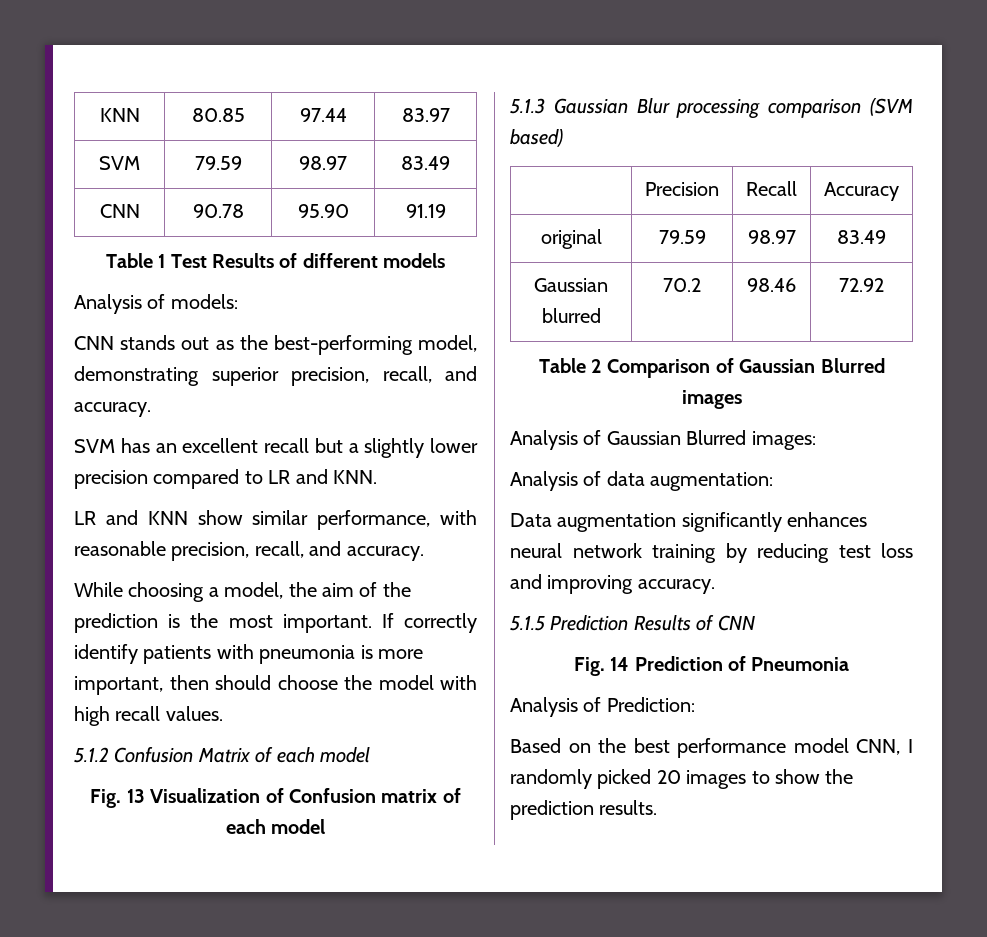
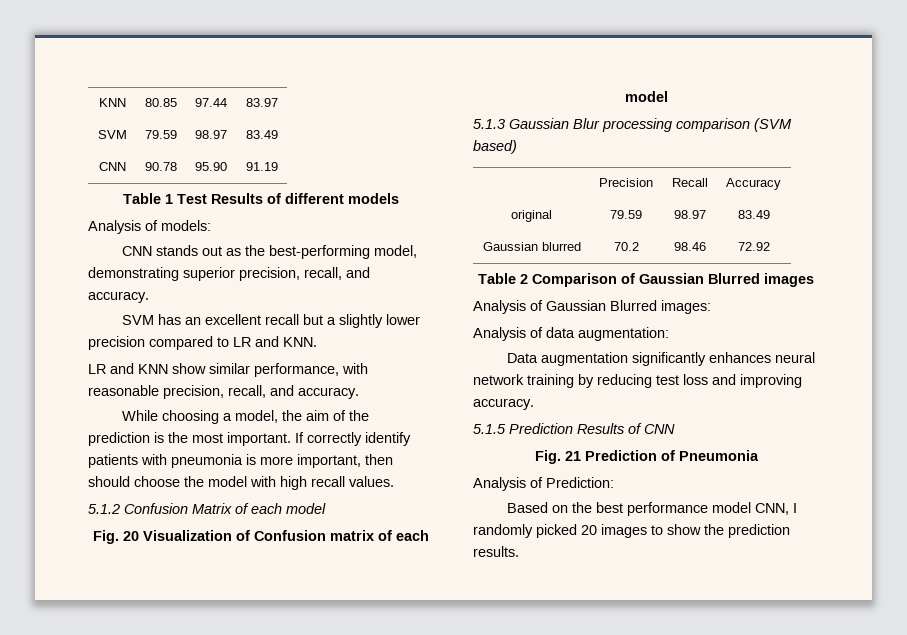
- Fig. 13 Visualization of Confusion matrix of each model
+ Fig. 20 Visualization of Confusion matrix of each model
- Fig. 14 Prediction of Pneumonia
+ Fig. 21 Prediction of Pneumonia

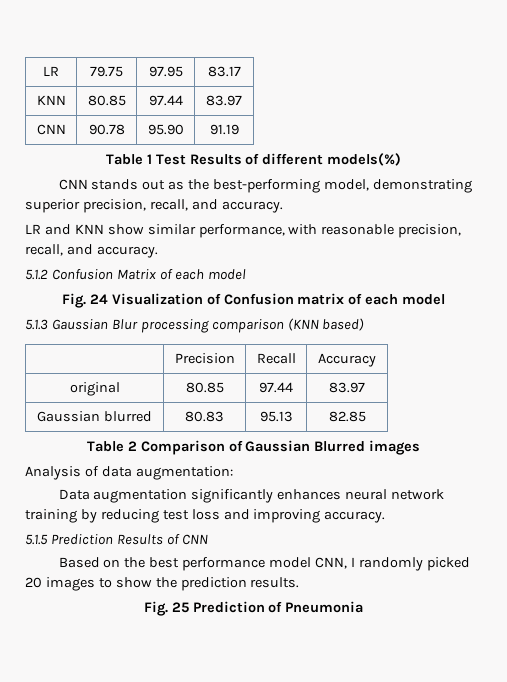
+ LR | 79.75 | 97.95 | 83.17
- SVM | 79.59 | 98.97 | 83.49
- Table 1 Test Results of different models
- Analysis of models:
+ Table 1 Test Results of different models(%)
- SVM has an excellent recall but a slightly lower precision compared to LR and KNN.
- While choosing a model, the aim of the prediction is the most important. If correctly identify patients with pneumonia is more important, then should choose the model with high recall values.
- Fig. 20 Visualization of Confusion matrix of each model
+ Fig. 24 Visualization of Confusion matrix of each model
- 5.1.3 Gaussian Blur processing comparison (SVM based)
+ 5.1.3 Gaussian Blur processing comparison (KNN based)
- original | 79.59 | 98.97 | 83.49
+ original | 80.85 | 97.44 | 83.97
- Gaussian blurred | 70.2 | 98.46 | 72.92
+ Gaussian blurred | 80.83 | 95.13 | 82.85
- Analysis of Gaussian Blurred images:
- Fig. 21 Prediction of Pneumonia
- Analysis of Prediction:
+ Fig. 25 Prediction of Pneumonia

